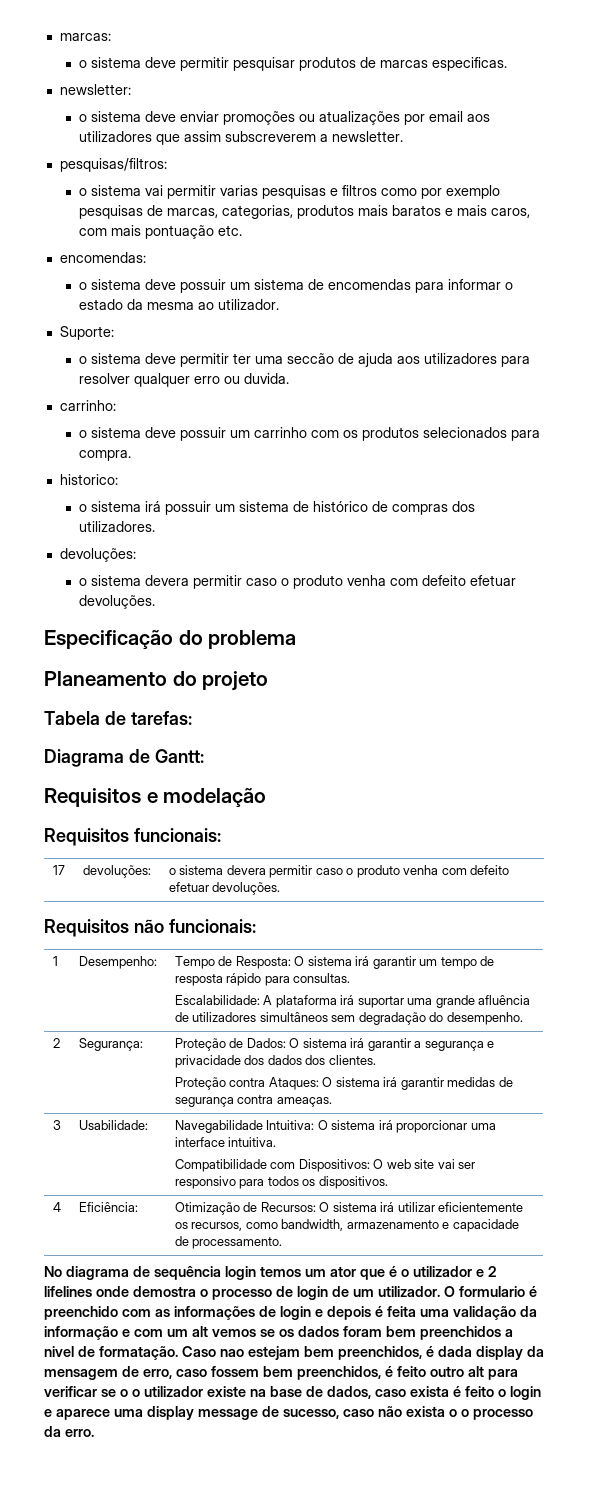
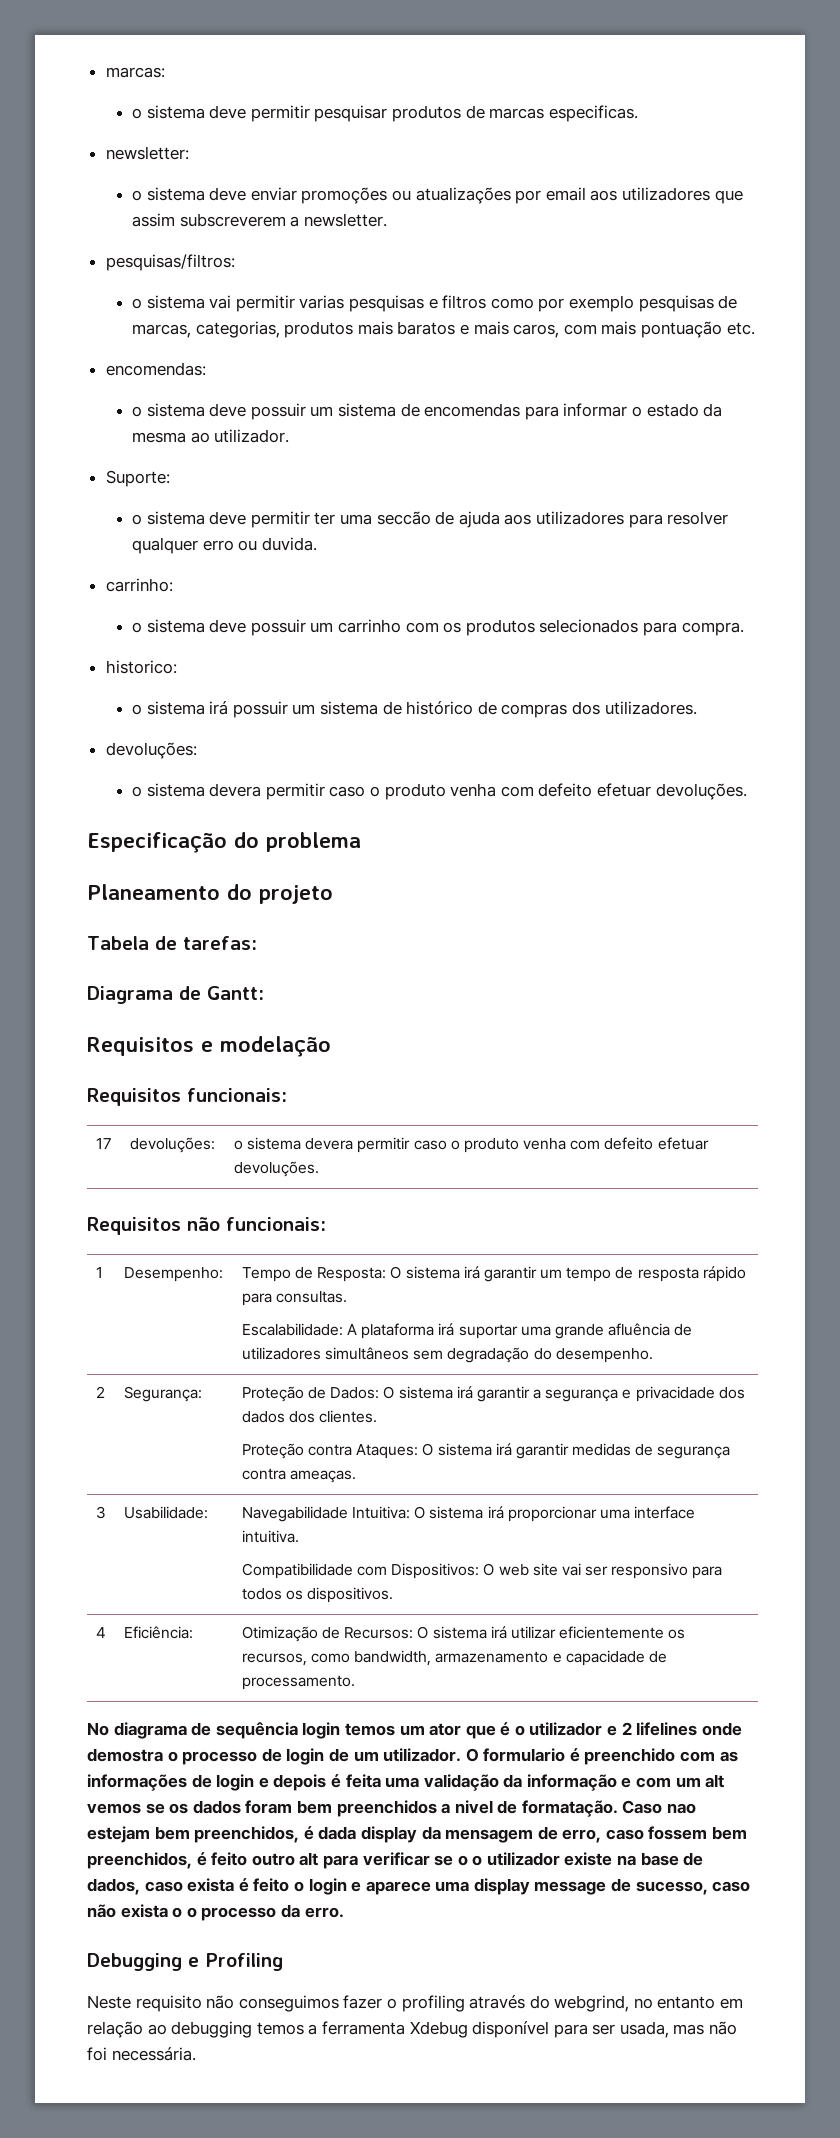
+ Debugging e Profiling
+ Neste requisito não conseguimos fazer o profiling através do webgrind, no entanto em relação ao debugging temos a ferramenta Xdebug disponível para ser usada, mas não foi necessária.

